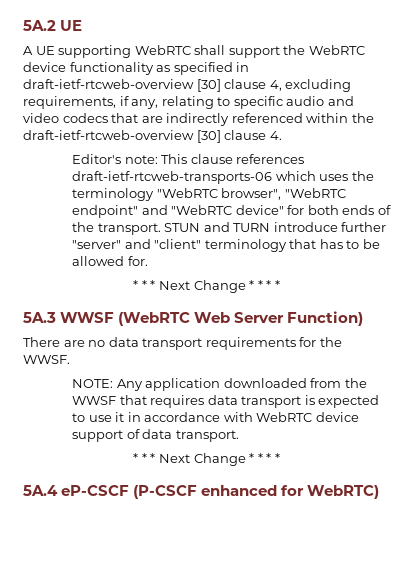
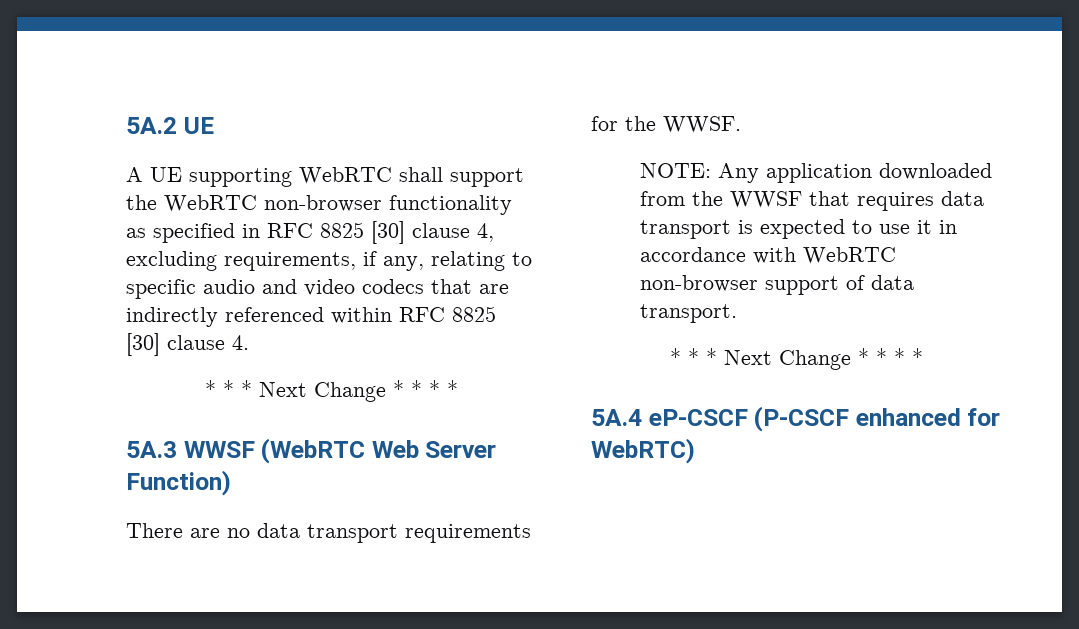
- A UE supporting WebRTC shall support the WebRTC device functionality as specified in draft-ietf-rtcweb-overview [30] clause 4, excluding requirements, if any, relating to specific audio and video codecs that are indirectly referenced within the draft-ietf-rtcweb-overview [30] clause 4.
+ A UE supporting WebRTC shall support the WebRTC non-browser functionality as specified in RFC 8825 [30] clause 4, excluding requirements, if any, relating to specific audio and video codecs that are indirectly referenced within RFC 8825 [30] clause 4.
- Editor's note: This clause references draft-ietf-rtcweb-transports-06 which uses the terminology "WebRTC browser", "WebRTC endpoint" and "WebRTC device" for both ends of the transport. STUN and TURN introduce further "server" and "client" terminology that has to be allowed for.
- NOTE: Any application downloaded from the WWSF that requires data transport is expected to use it in accordance with WebRTC device support of data transport.
+ NOTE: Any application downloaded from the WWSF that requires data transport is expected to use it in accordance with WebRTC non-browser support of data transport.

